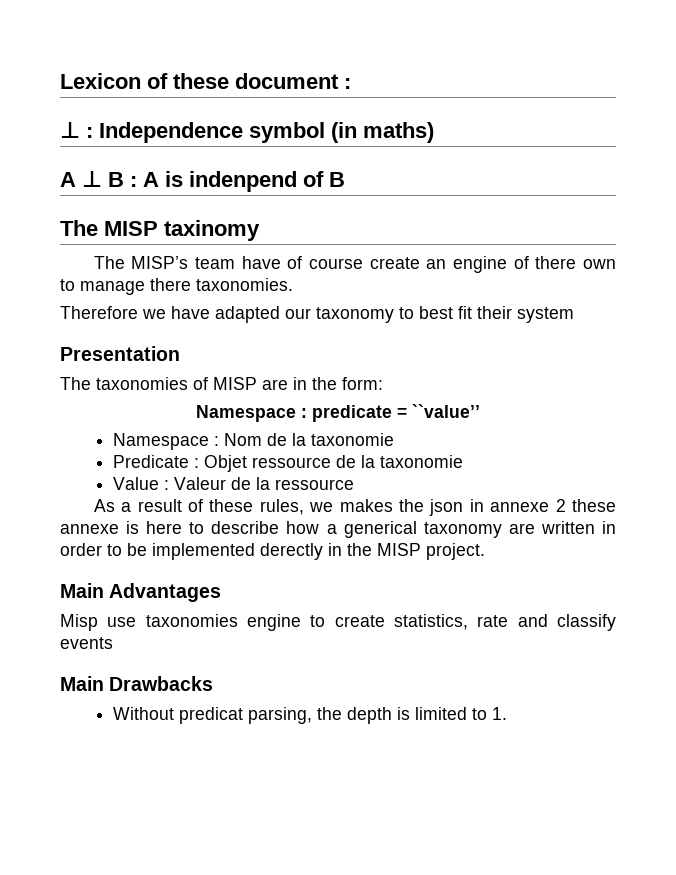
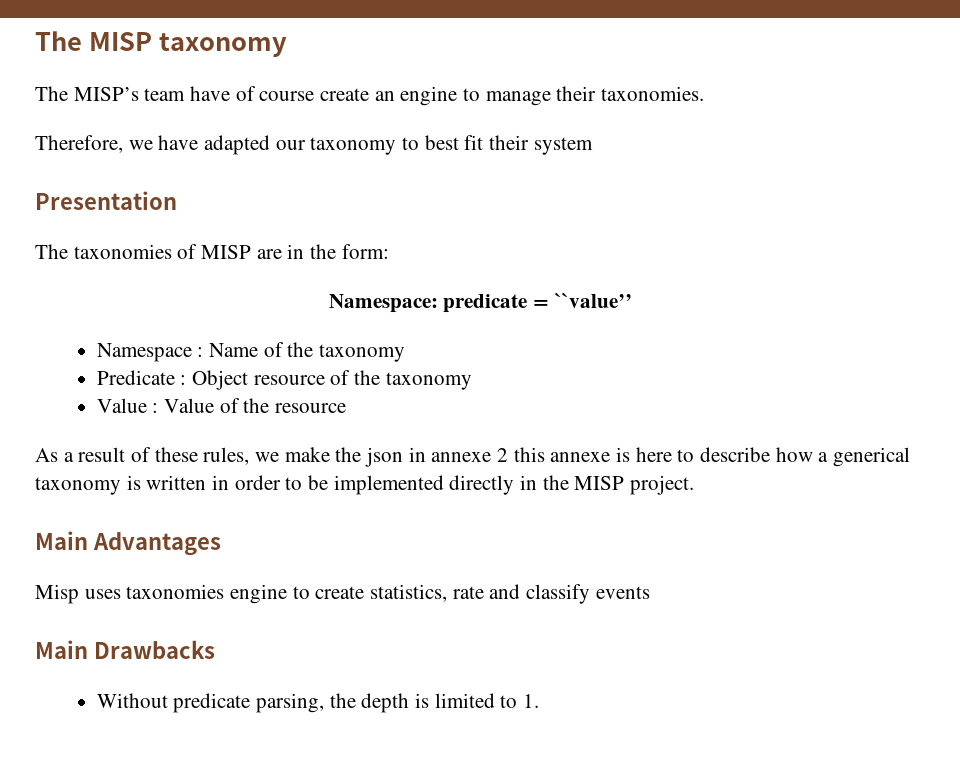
- Lexicon of these document :
- ⊥ : Independence symbol (in maths)
- A ⊥ B : A is indenpend of B
- The MISP taxinomy
+ The MISP taxonomy
- The MISP’s team have of course create an engine of there own to manage there taxonomies.
+ The MISP’s team have of course create an engine to manage their taxonomies.
- Therefore we have adapted our taxonomy to best fit their system
+ Therefore, we have adapted our taxonomy to best fit their system
- Namespace : predicate = ``value’’
+ Namespace: predicate = ``value’’
- Namespace : Nom de la taxonomie
- Predicate : Objet ressource de la taxonomie
- Value : Valeur de la ressource
+ Namespace : Name of the taxonomy
+ Predicate : Object resource of the taxonomy
+ Value : Value of the resource
- As a result of these rules, we makes the json in annexe 2 these annexe is here to describe how a generical taxonomy are written in order to be implemented derectly in the MISP project.
+ As a result of these rules, we make the json in annexe 2 this annexe is here to describe how a generical taxonomy is written in order to be implemented directly in the MISP project.
- Misp use taxonomies engine to create statistics, rate and classify events
+ Misp uses taxonomies engine to create statistics, rate and classify events
- Without predicat parsing, the depth is limited to 1.
+ Without predicate parsing, the depth is limited to 1.

